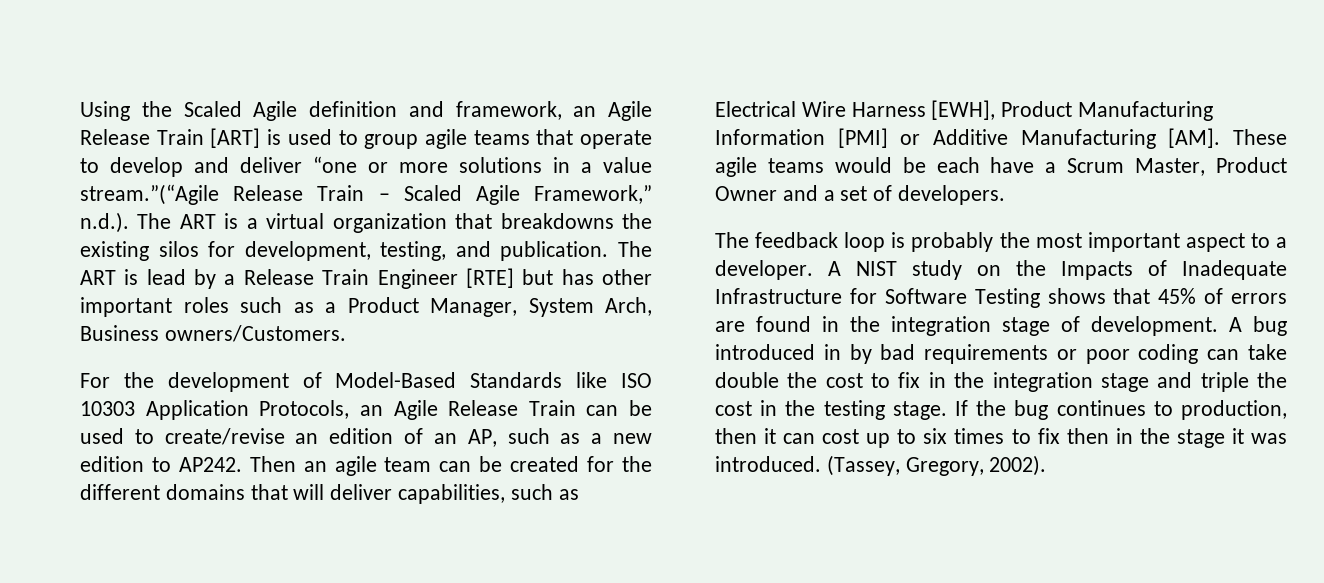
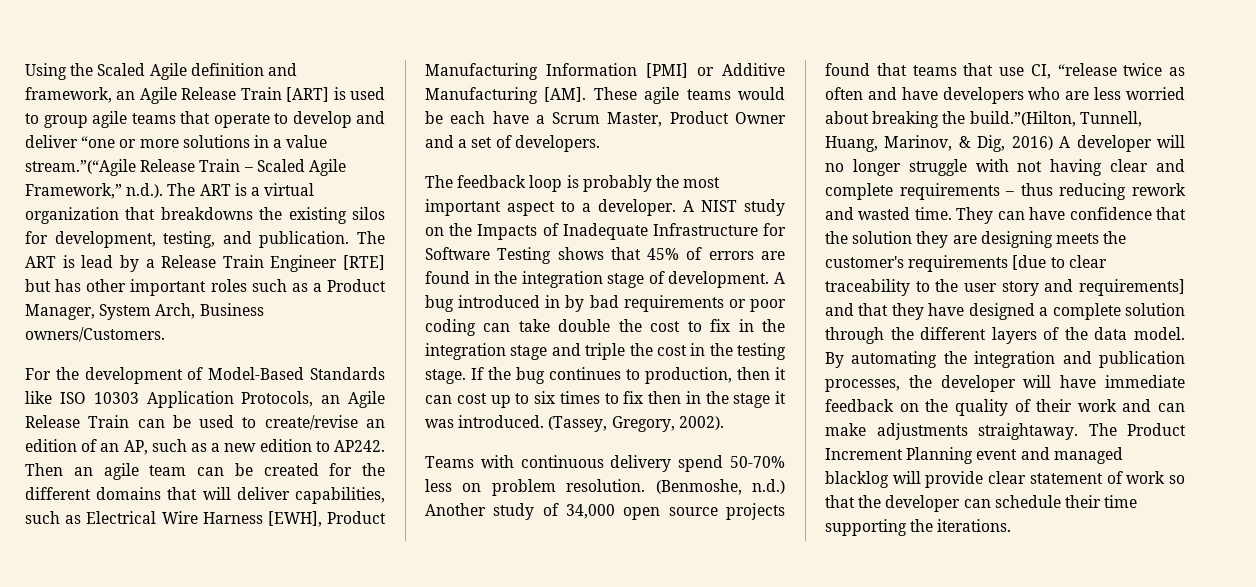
+ Teams with continuous delivery spend 50-70% less on problem resolution. (Benmoshe, n.d.) Another study of 34,000 open source projects found that teams that use CI, “release twice as often and have developers who are less worried about breaking the build.”(Hilton, Tunnell, Huang, Marinov, & Dig, 2016) A developer will no longer struggle with not having clear and complete requirements – thus reducing rework and wasted time. They can have confidence that the solution they are designing meets the customer's requirements [due to clear traceability to the user story and requirements] and that they have designed a complete solution through the different layers of the data model. By automating the integration and publication processes, the developer will have immediate feedback on the quality of their work and can make adjustments straightaway. The Product Increment Planning event and managed blacklog will provide clear statement of work so that the developer can schedule their time supporting the iterations.

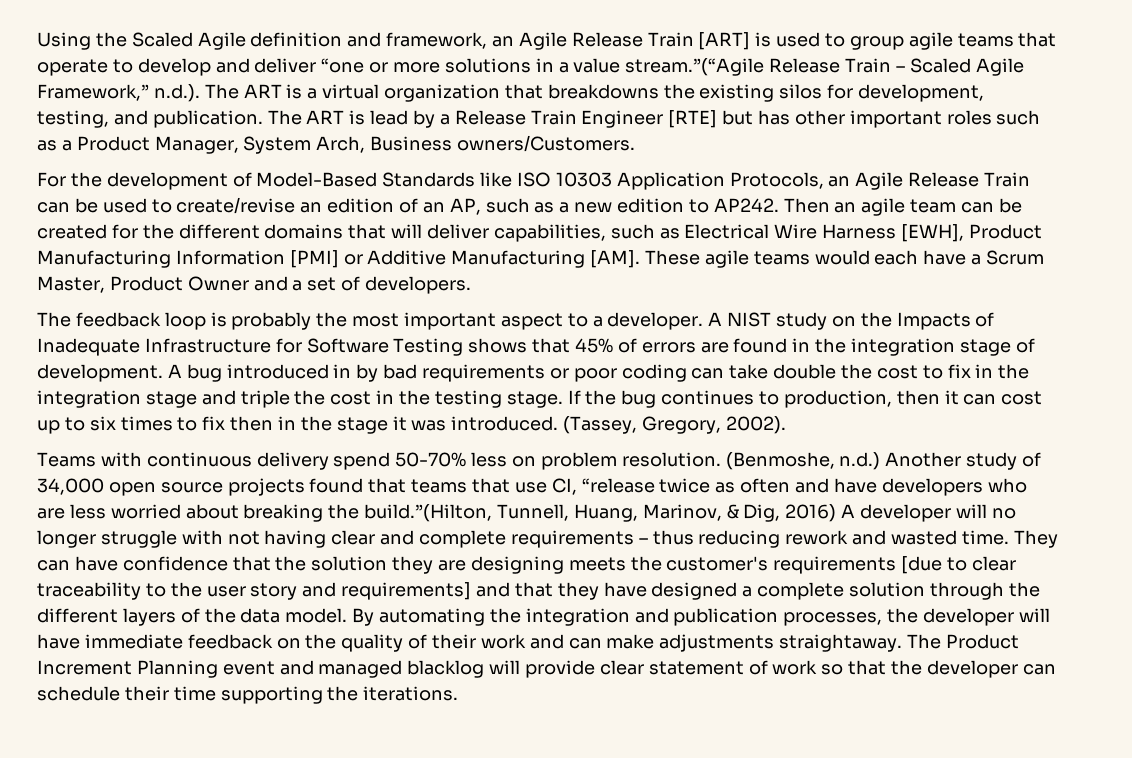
- Then an agile team can be created for the different domains that will deliver capabilities, such as Electrical Wire Harness [EWH], Product Manufacturing Information [PMI] or Additive Manufacturing [AM]. These agile teams would be each have a Scrum Master, Product Owner and a set of developers.
+ Then an agile team can be created for the different domains that will deliver capabilities, such as Electrical Wire Harness [EWH], Product Manufacturing Information [PMI] or Additive Manufacturing [AM]. These agile teams would each have a Scrum Master, Product Owner and a set of developers.

